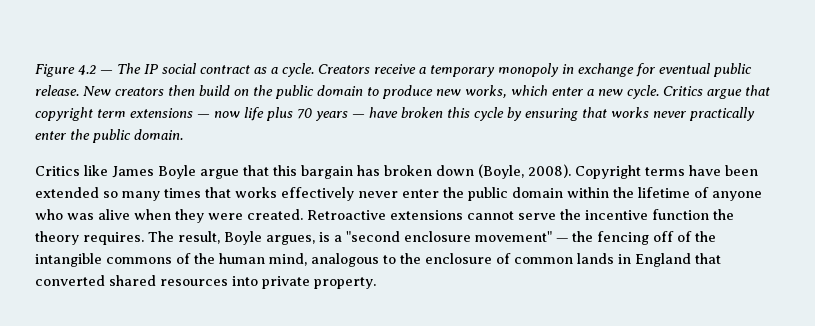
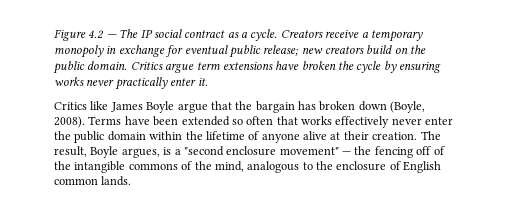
- Creators receive a temporary monopoly in exchange for eventual public release. New creators then build on the public domain to produce new works, which enter a new cycle. Critics argue that copyright term extensions — now life plus 70 years — have broken this cycle by ensuring that works never practically enter the public domain.
+ Creators receive a temporary monopoly in exchange for eventual public release; new creators build on the public domain. Critics argue term extensions have broken the cycle by ensuring works never practically enter it.
- Critics like James Boyle argue that this bargain has broken down (Boyle, 2008).
+ Critics like James Boyle argue that the bargain has broken down (Boyle, 2008).
- Copyright terms have been extended so many times that works effectively never enter the public domain within the lifetime of anyone who was alive when they were created. Retroactive extensions cannot serve the incentive function the theory requires.
+ Terms have been extended so often that works effectively never enter the public domain within the lifetime of anyone alive at their creation.
- The result, Boyle argues, is a "second enclosure movement" — the fencing off of the intangible commons of the human mind, analogous to the enclosure of common lands in England that converted shared resources into private property.
+ The result, Boyle argues, is a "second enclosure movement" — the fencing off of the intangible commons of the mind, analogous to the enclosure of English common lands.

